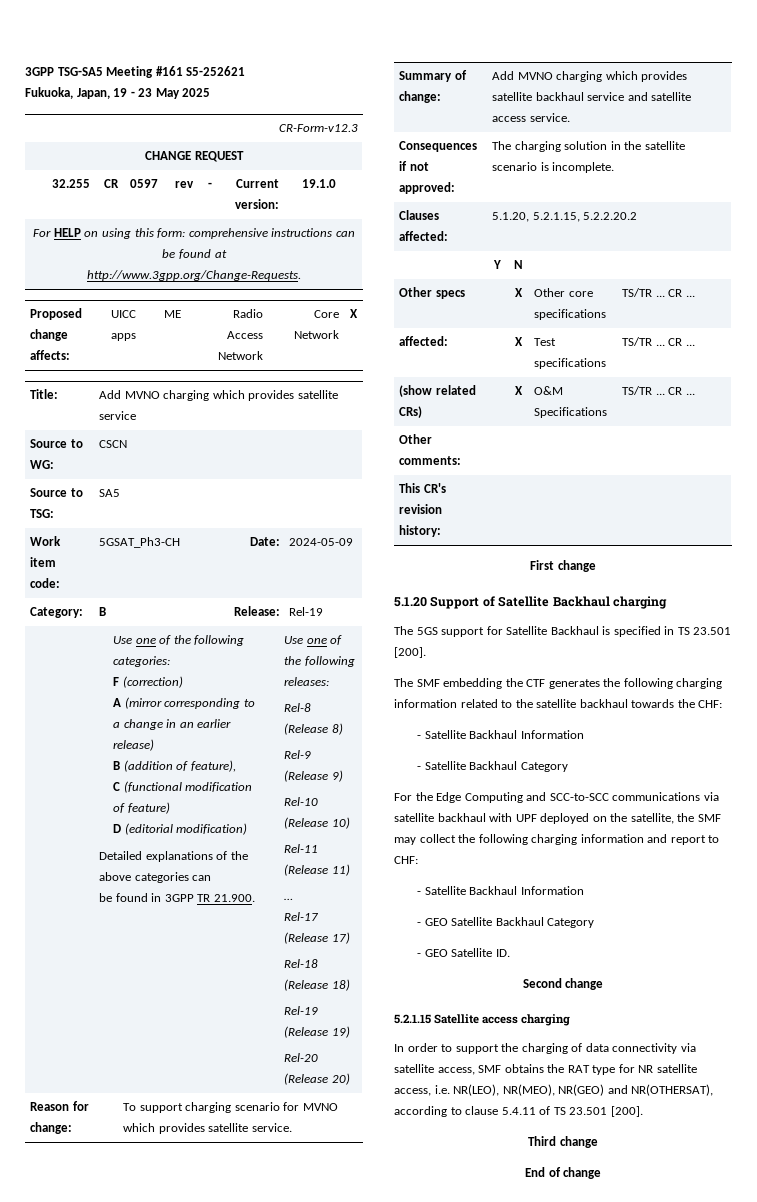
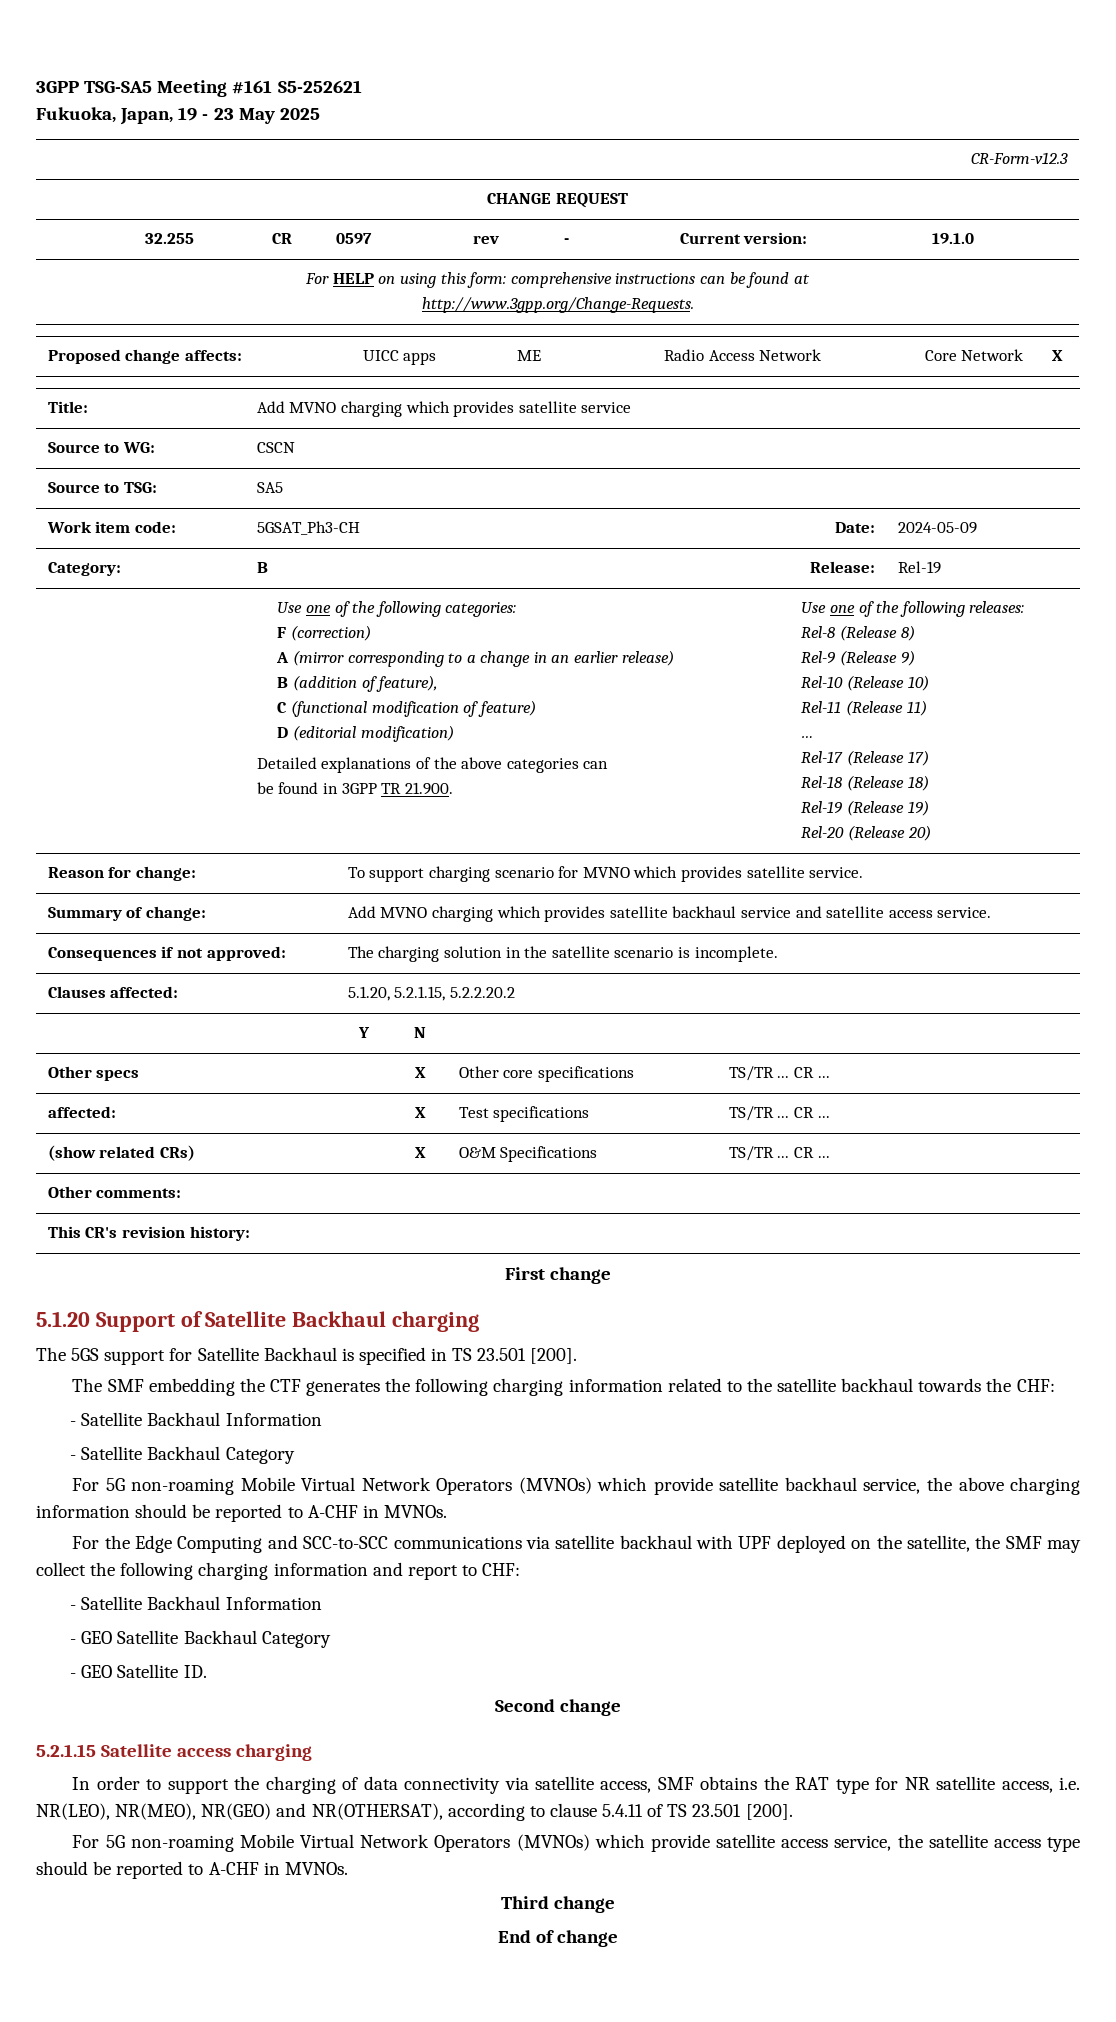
+ For 5G non-roaming Mobile Virtual Network Operators (MVNOs) which provide satellite backhaul service, the above charging information should be reported to A-CHF in MVNOs.
+ For 5G non-roaming Mobile Virtual Network Operators (MVNOs) which provide satellite access service, the satellite access type should be reported to A-CHF in MVNOs.

